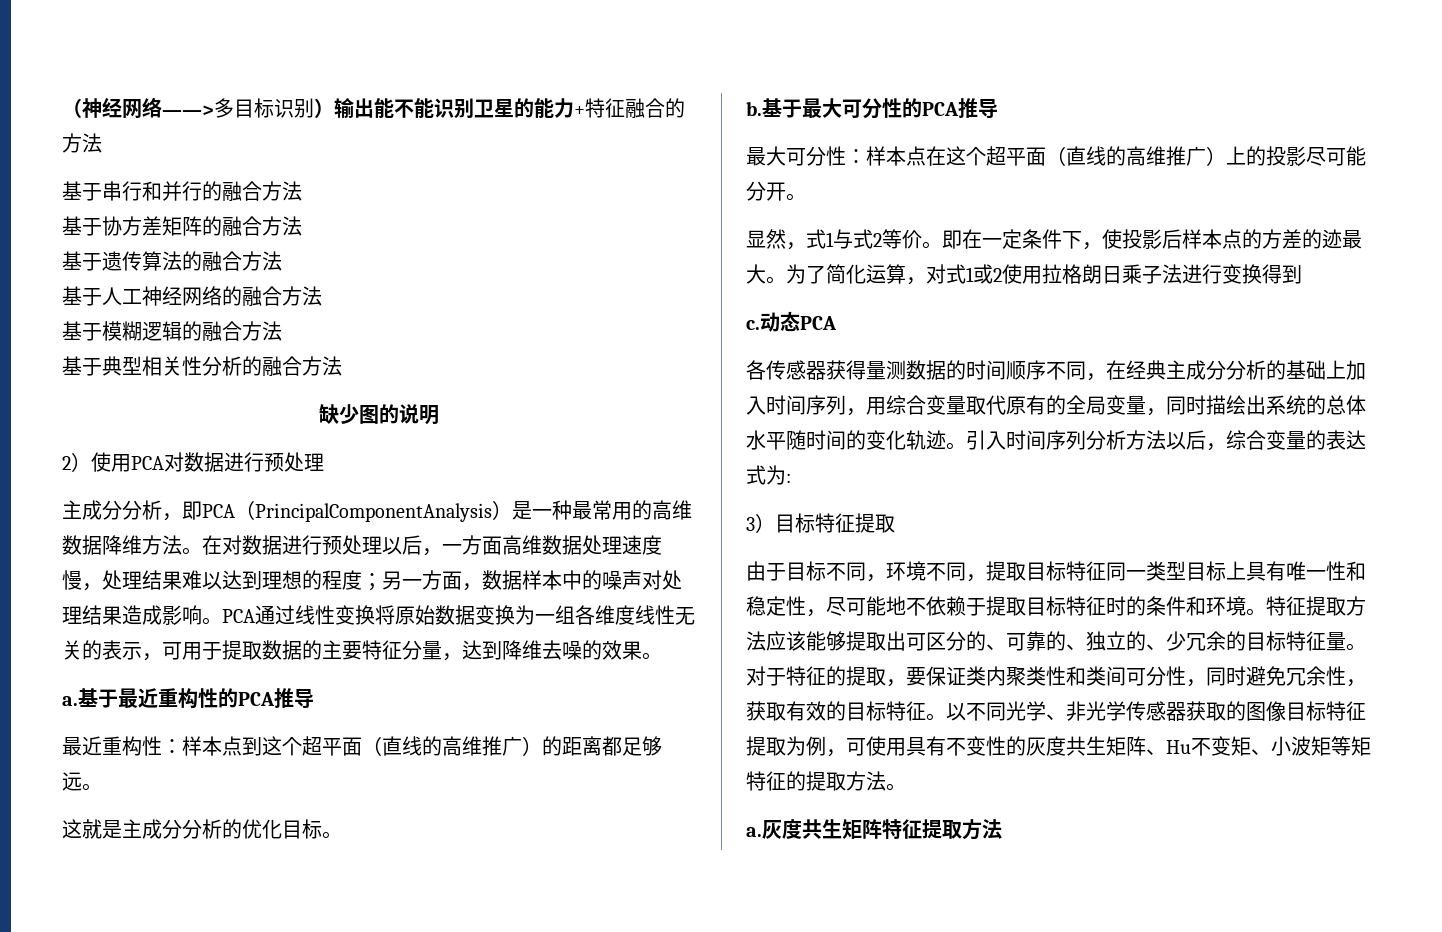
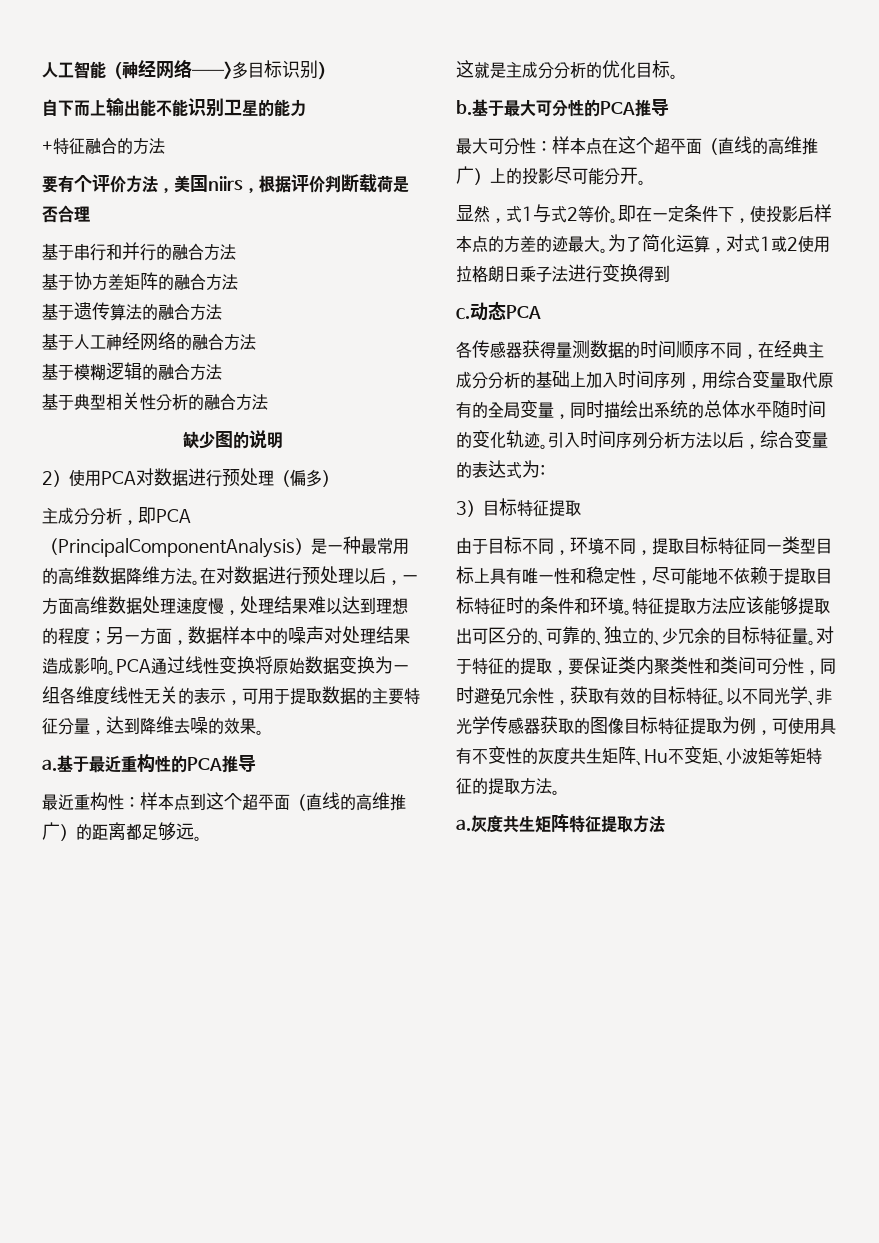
- （神经网络——>多目标识别）输出能不能识别卫星的能力+特征融合的方法
+ 人工智能（神经网络——>多目标识别）
+ 自下而上输出能不能识别卫星的能力
+ +特征融合的方法
+ 要有个评价方法，美国niirs，根据评价判断载荷是否合理
- 2）使用PCA对数据进行预处理
+ 2）使用PCA对数据进行预处理（偏多）

